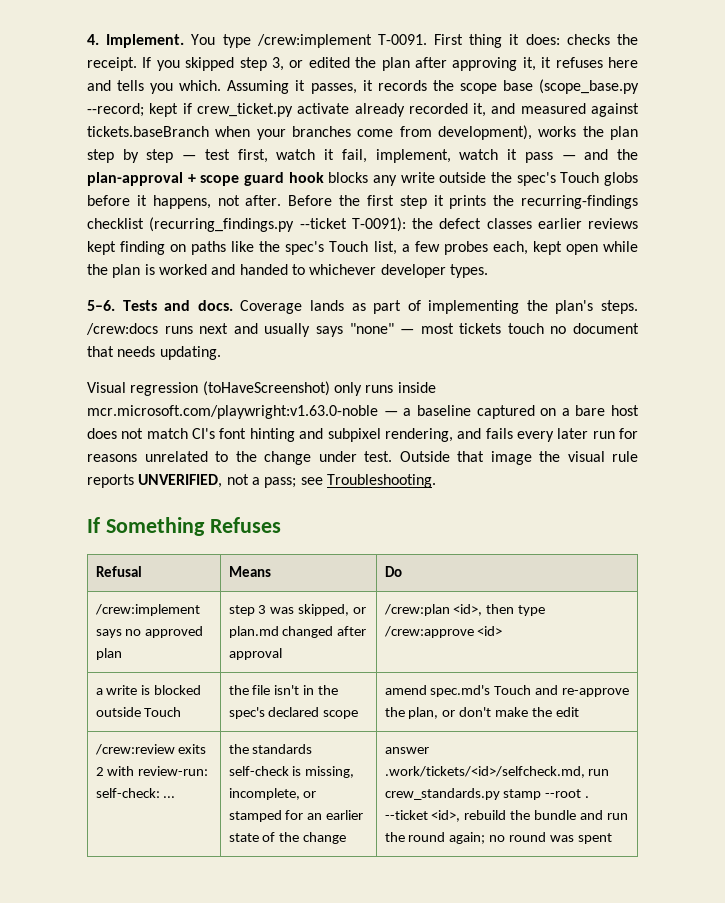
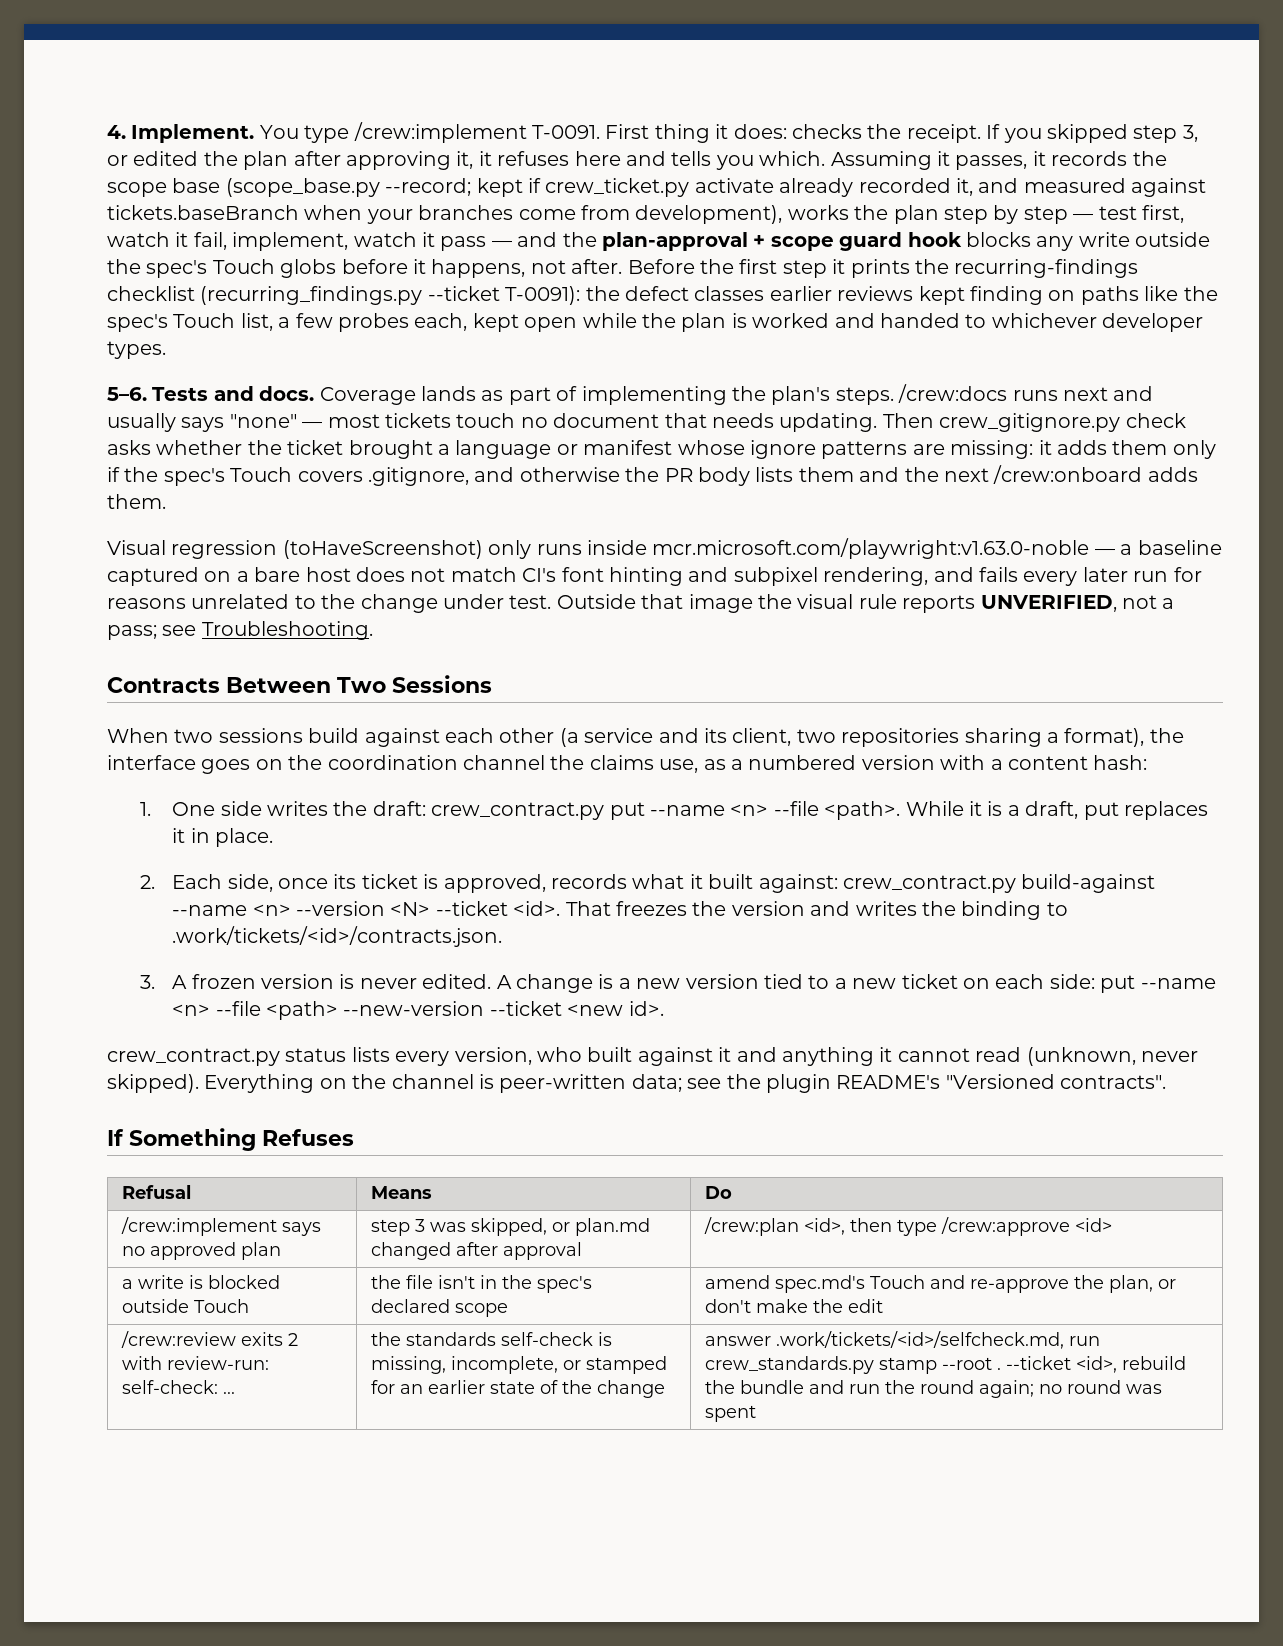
+ Then crew_gitignore.py check asks whether the ticket brought a language or manifest whose ignore patterns are missing: it adds them only if the spec's Touch covers .gitignore, and otherwise the PR body lists them and the next /crew:onboard adds them.
+ Contracts Between Two Sessions
+ When two sessions build against each other (a service and its client, two repositories sharing a format), the interface goes on the coordination channel the claims use, as a numbered version with a content hash:
+ 1. One side writes the draft: crew_contract.py put --name <n> --file <path>. While it is a draft, put replaces it in place.
+ 2. Each side, once its ticket is approved, records what it built against: crew_contract.py build-against --name <n> --version <N> --ticket <id>. That freezes the version and writes the binding to .work/tickets/<id>/contracts.json.
+ 3. A frozen version is never edited. A change is a new version tied to a new ticket on each side: put --name <n> --file <path> --new-version --ticket <new id>.
+ crew_contract.py status lists every version, who built against it and anything it cannot read (unknown, never skipped). Everything on the channel is peer-written data; see the plugin README's "Versioned contracts".

